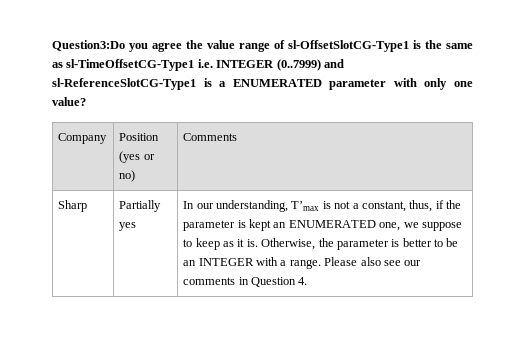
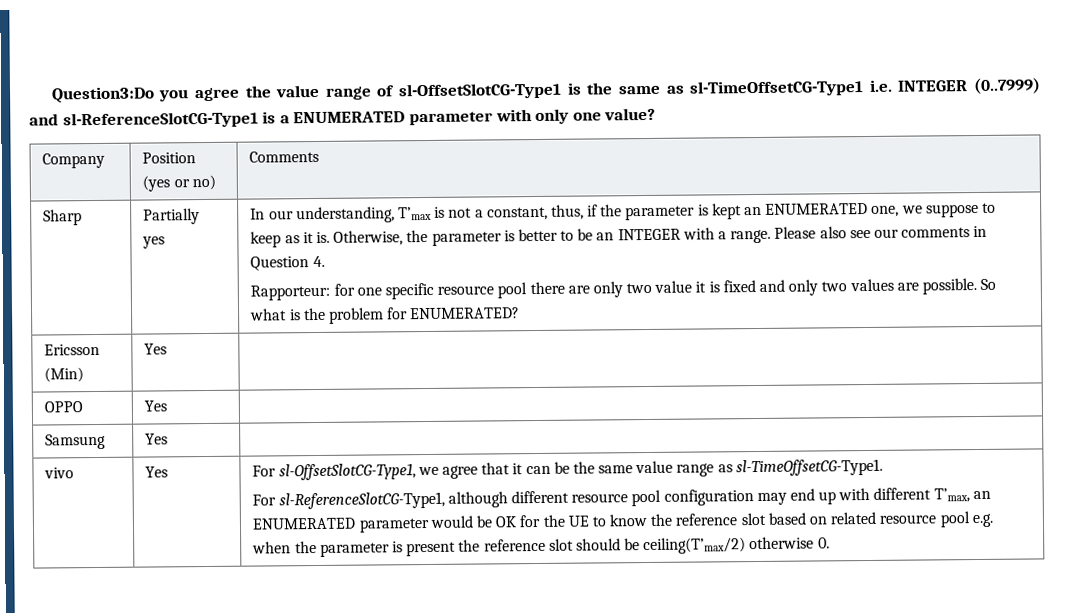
+ Rapporteur: for one specific resource pool there are only two value it is fixed and only two values are possible. So what is the problem for ENUMERATED?
+ Ericsson (Min) | Yes |
+ OPPO | Yes |
+ Samsung | Yes |
+ vivo | Yes | For sl-OffsetSlotCG-Type1, we agree that it can be the same value range as sl-TimeOffsetCG-Type1.
+ For sl-ReferenceSlotCG-Type1, although different resource pool configuration may end up with different T’max, an ENUMERATED parameter would be OK for the UE to know the reference slot based on related resource pool e.g. when the parameter is present the reference slot should be ceiling(T’max/2) otherwise 0.

